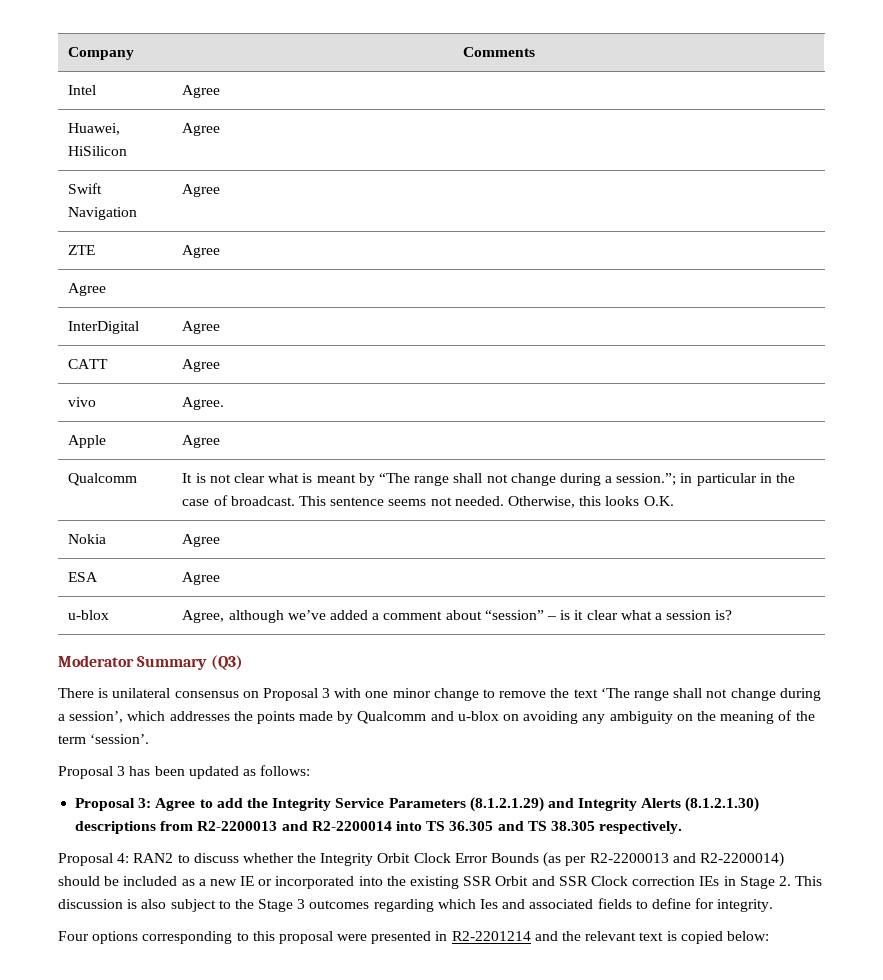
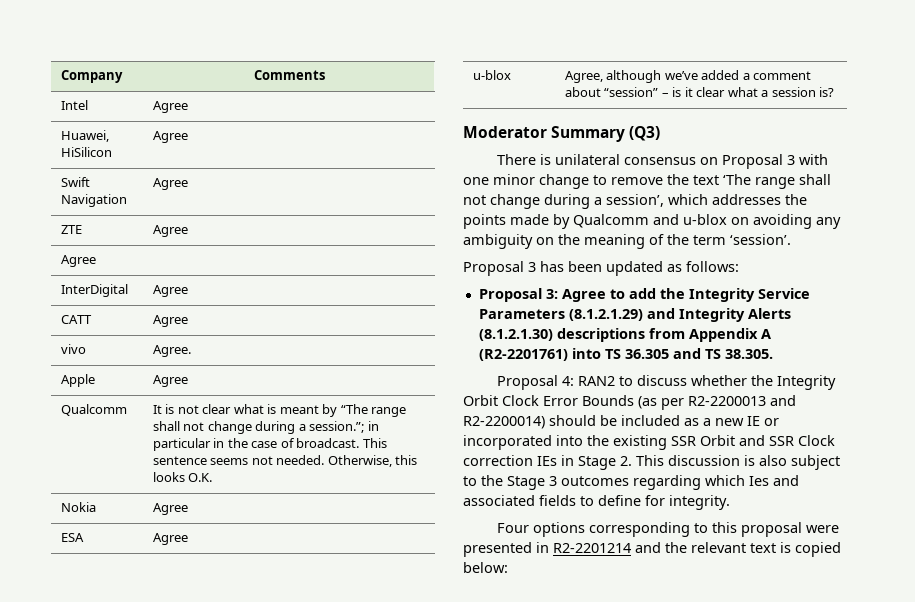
- Proposal 3: Agree to add the Integrity Service Parameters (8.1.2.1.29) and Integrity Alerts (8.1.2.1.30) descriptions from R2-2200013 and R2-2200014 into TS 36.305 and TS 38.305 respectively.
+ Proposal 3: Agree to add the Integrity Service Parameters (8.1.2.1.29) and Integrity Alerts (8.1.2.1.30) descriptions from Appendix A (R2-2201761) into TS 36.305 and TS 38.305.

